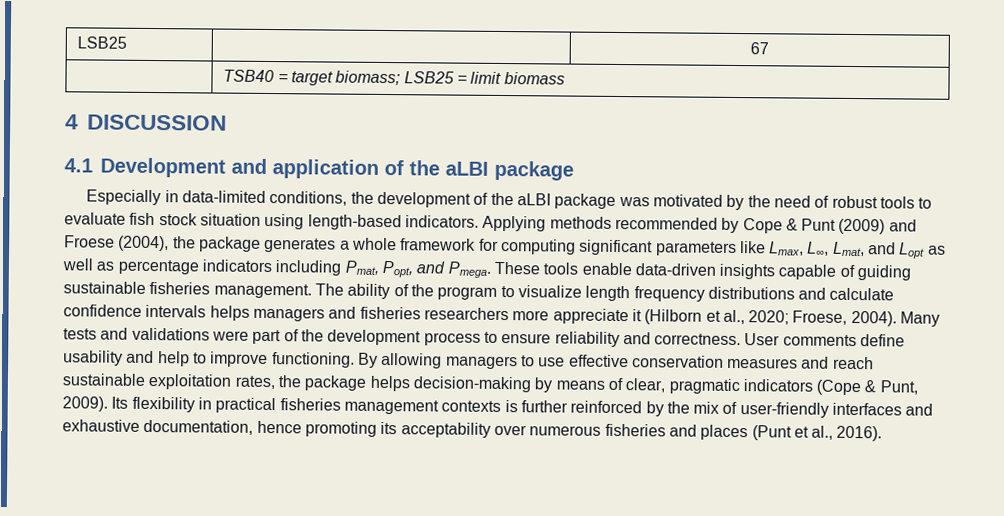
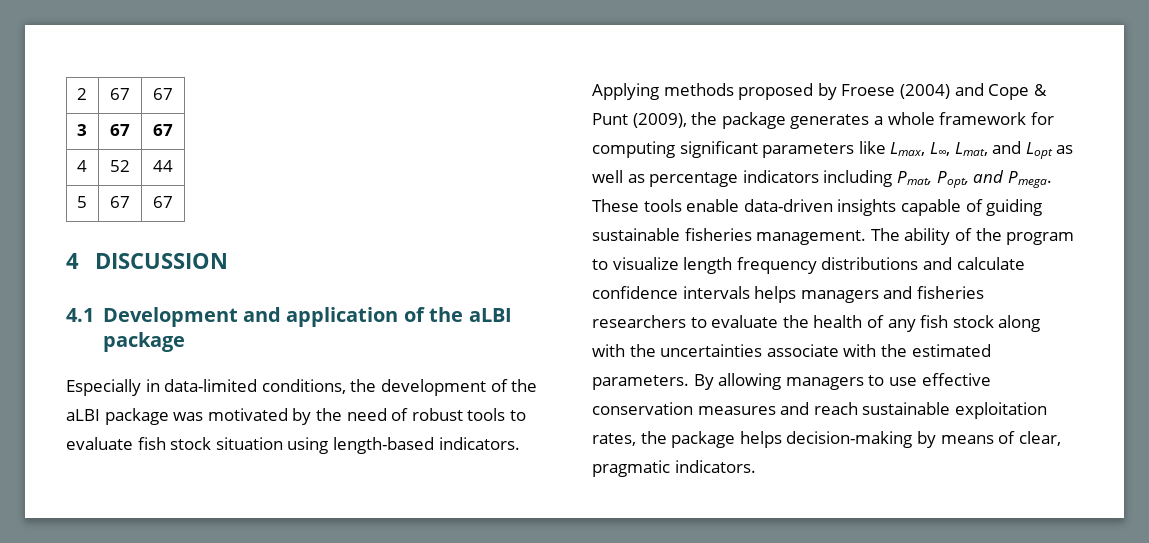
- LSB25 | | 67
- | TSB40 = target biomass; LSB25 = limit biomass
+ 2 | 67 | 67
+ 3 | 67 | 67
+ 4 | 52 | 44
+ 5 | 67 | 67
- Applying methods recommended by Cope & Punt (2009) and Froese (2004), the package generates a whole framework for computing significant parameters like Lmax, L∞, Lmat, and Lopt as well as percentage indicators including Pmat, Popt, and Pmega.
+ Applying methods proposed by Froese (2004) and Cope & Punt (2009), the package generates a whole framework for computing significant parameters like Lmax, L∞, Lmat, and Lopt as well as percentage indicators including Pmat, Popt, and Pmega.
- The ability of the program to visualize length frequency distributions and calculate confidence intervals helps managers and fisheries researchers more appreciate it (Hilborn et al., 2020; Froese, 2004). Many tests and validations were part of the development process to ensure reliability and correctness. User comments define usability and help to improve functioning.
+ The ability of the program to visualize length frequency distributions and calculate confidence intervals helps managers and fisheries researchers to evaluate the health of any fish stock along with the uncertainties associate with the estimated parameters.
- By allowing managers to use effective conservation measures and reach sustainable exploitation rates, the package helps decision-making by means of clear, pragmatic indicators (Cope & Punt, 2009). Its flexibility in practical fisheries management contexts is further reinforced by the mix of user-friendly interfaces and exhaustive documentation, hence promoting its acceptability over numerous fisheries and places (Punt et al., 2016).
+ By allowing managers to use effective conservation measures and reach sustainable exploitation rates, the package helps decision-making by means of clear, pragmatic indicators.

